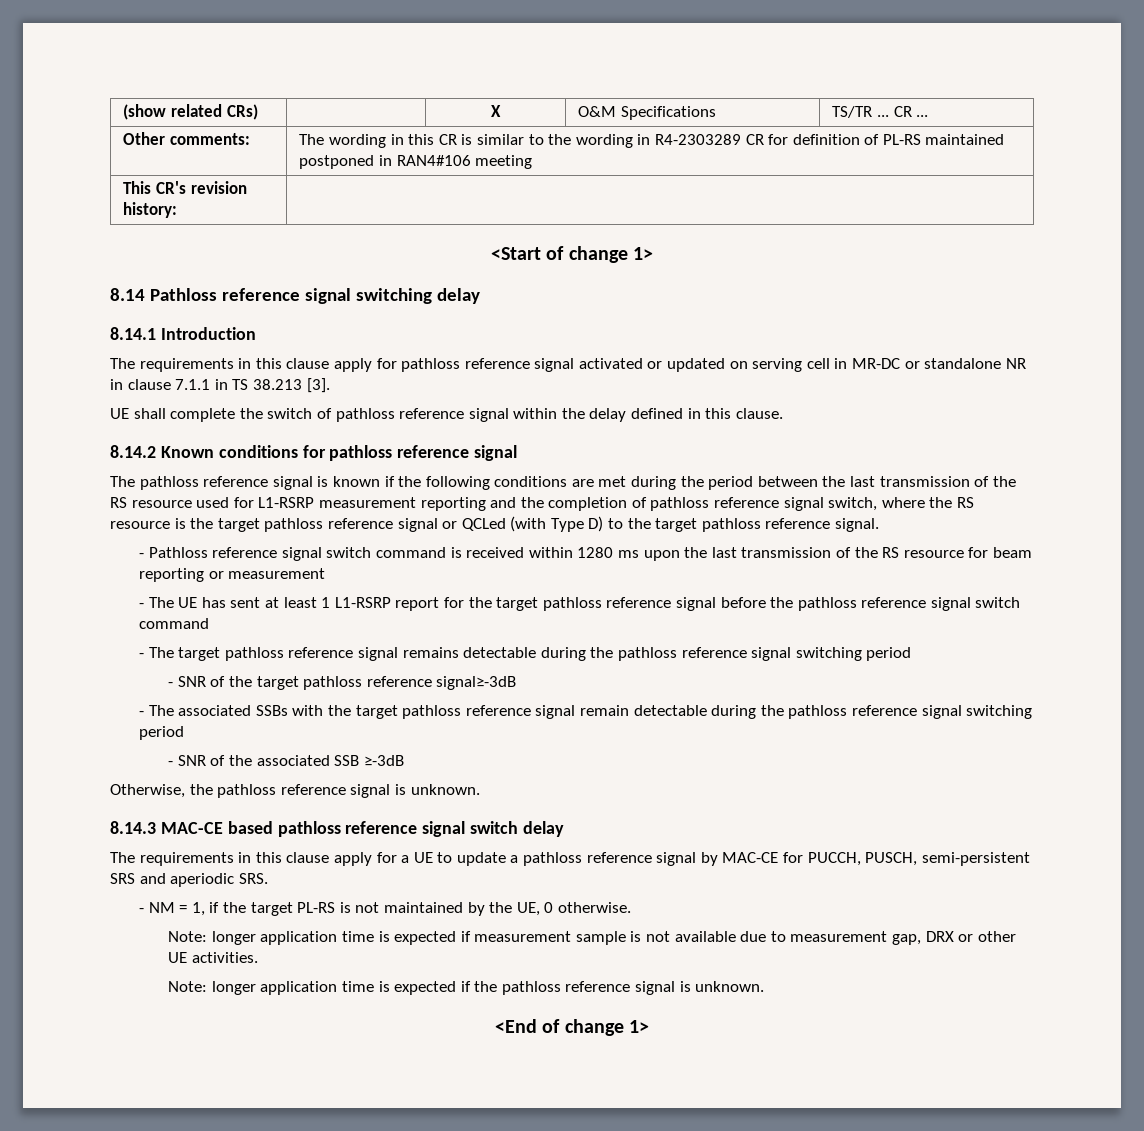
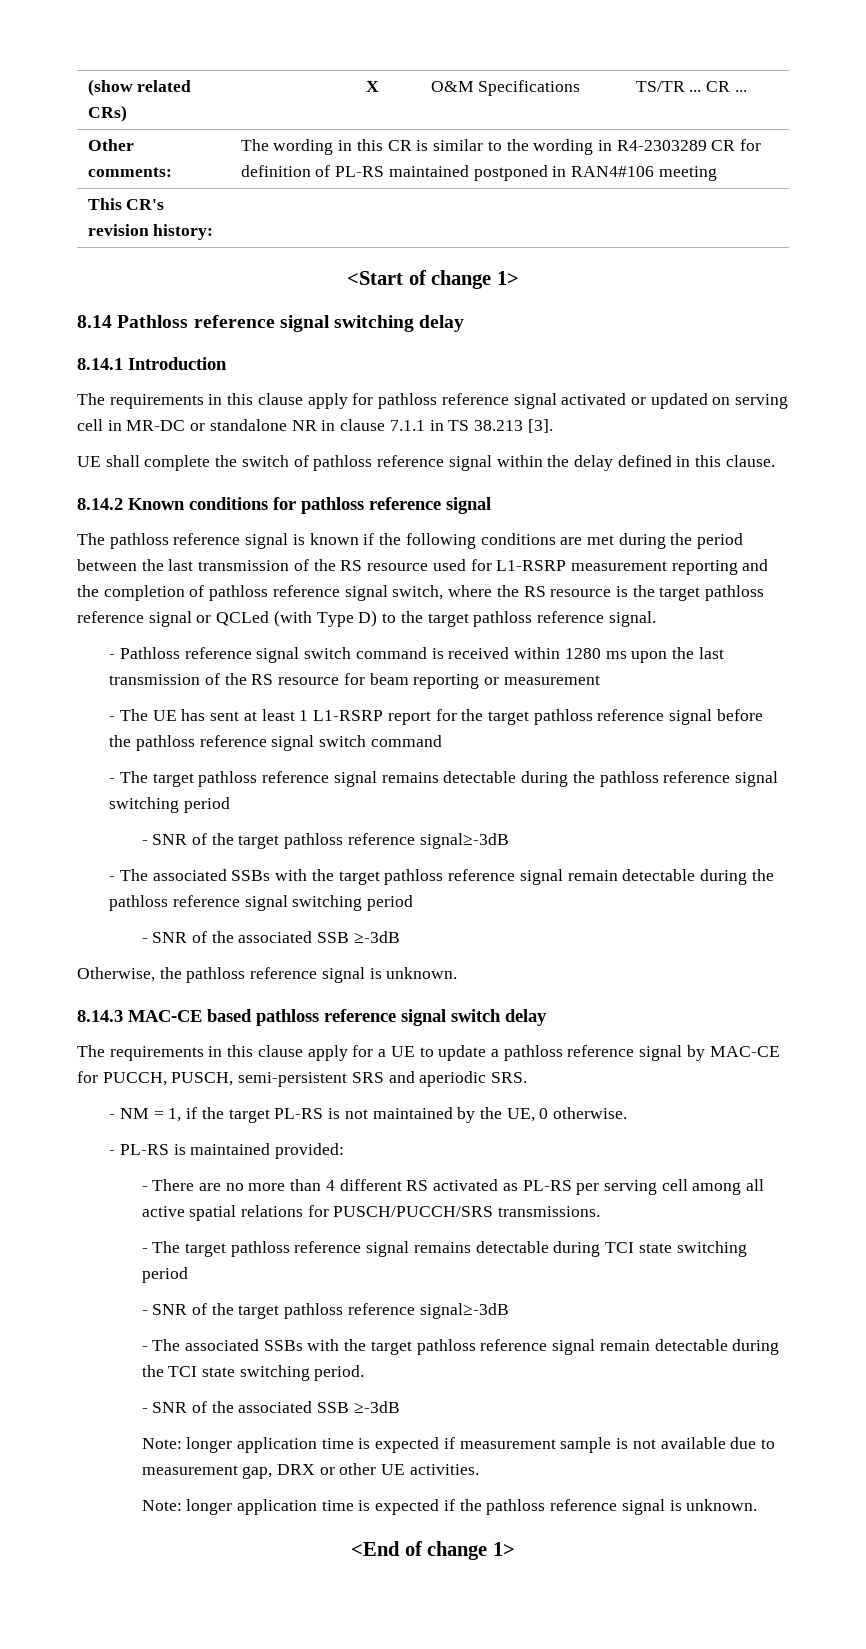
+ - PL-RS is maintained provided:
+ - There are no more than 4 different RS activated as PL-RS per serving cell among all active spatial relations for PUSCH/PUCCH/SRS transmissions.
+ - The target pathloss reference signal remains detectable during TCI state switching period
+ - SNR of the target pathloss reference signal≥-3dB
+ - The associated SSBs with the target pathloss reference signal remain detectable during the TCI state switching period.
+ - SNR of the associated SSB ≥-3dB

